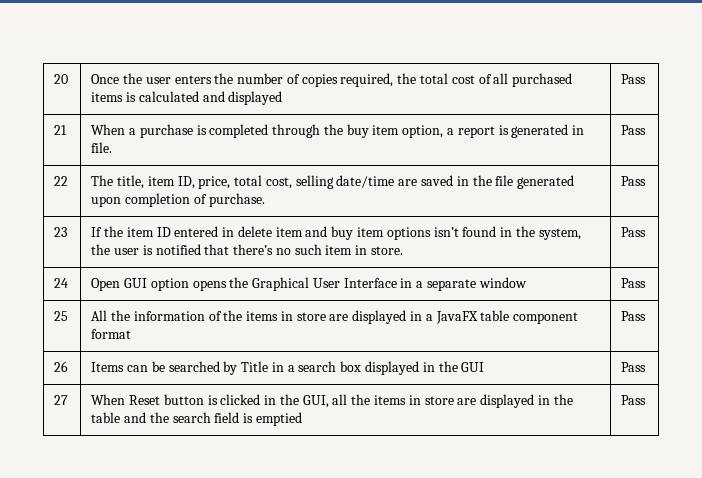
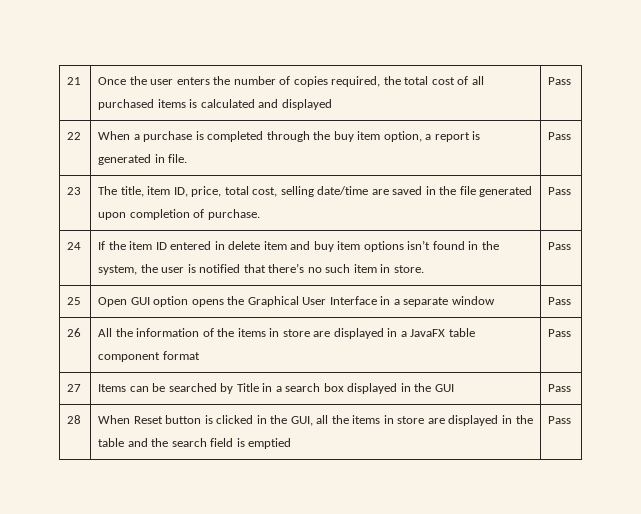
- 20 | Once the user enters the number of copies required, the total cost of all purchased items is calculated and displayed | Pass
+ 21 | Once the user enters the number of copies required, the total cost of all purchased items is calculated and displayed | Pass
- 21 | When a purchase is completed through the buy item option, a report is generated in file. | Pass
+ 22 | When a purchase is completed through the buy item option, a report is generated in file. | Pass
- 22 | The title, item ID, price, total cost, selling date/time are saved in the file generated upon completion of purchase. | Pass
+ 23 | The title, item ID, price, total cost, selling date/time are saved in the file generated upon completion of purchase. | Pass
- 23 | If the item ID entered in delete item and buy item options isn’t found in the system, the user is notified that there’s no such item in store. | Pass
+ 24 | If the item ID entered in delete item and buy item options isn’t found in the system, the user is notified that there’s no such item in store. | Pass
- 24 | Open GUI option opens the Graphical User Interface in a separate window | Pass
+ 25 | Open GUI option opens the Graphical User Interface in a separate window | Pass
- 25 | All the information of the items in store are displayed in a JavaFX table component format | Pass
+ 26 | All the information of the items in store are displayed in a JavaFX table component format | Pass
- 26 | Items can be searched by Title in a search box displayed in the GUI | Pass
+ 27 | Items can be searched by Title in a search box displayed in the GUI | Pass
- 27 | When Reset button is clicked in the GUI, all the items in store are displayed in the table and the search field is emptied | Pass
+ 28 | When Reset button is clicked in the GUI, all the items in store are displayed in the table and the search field is emptied | Pass

